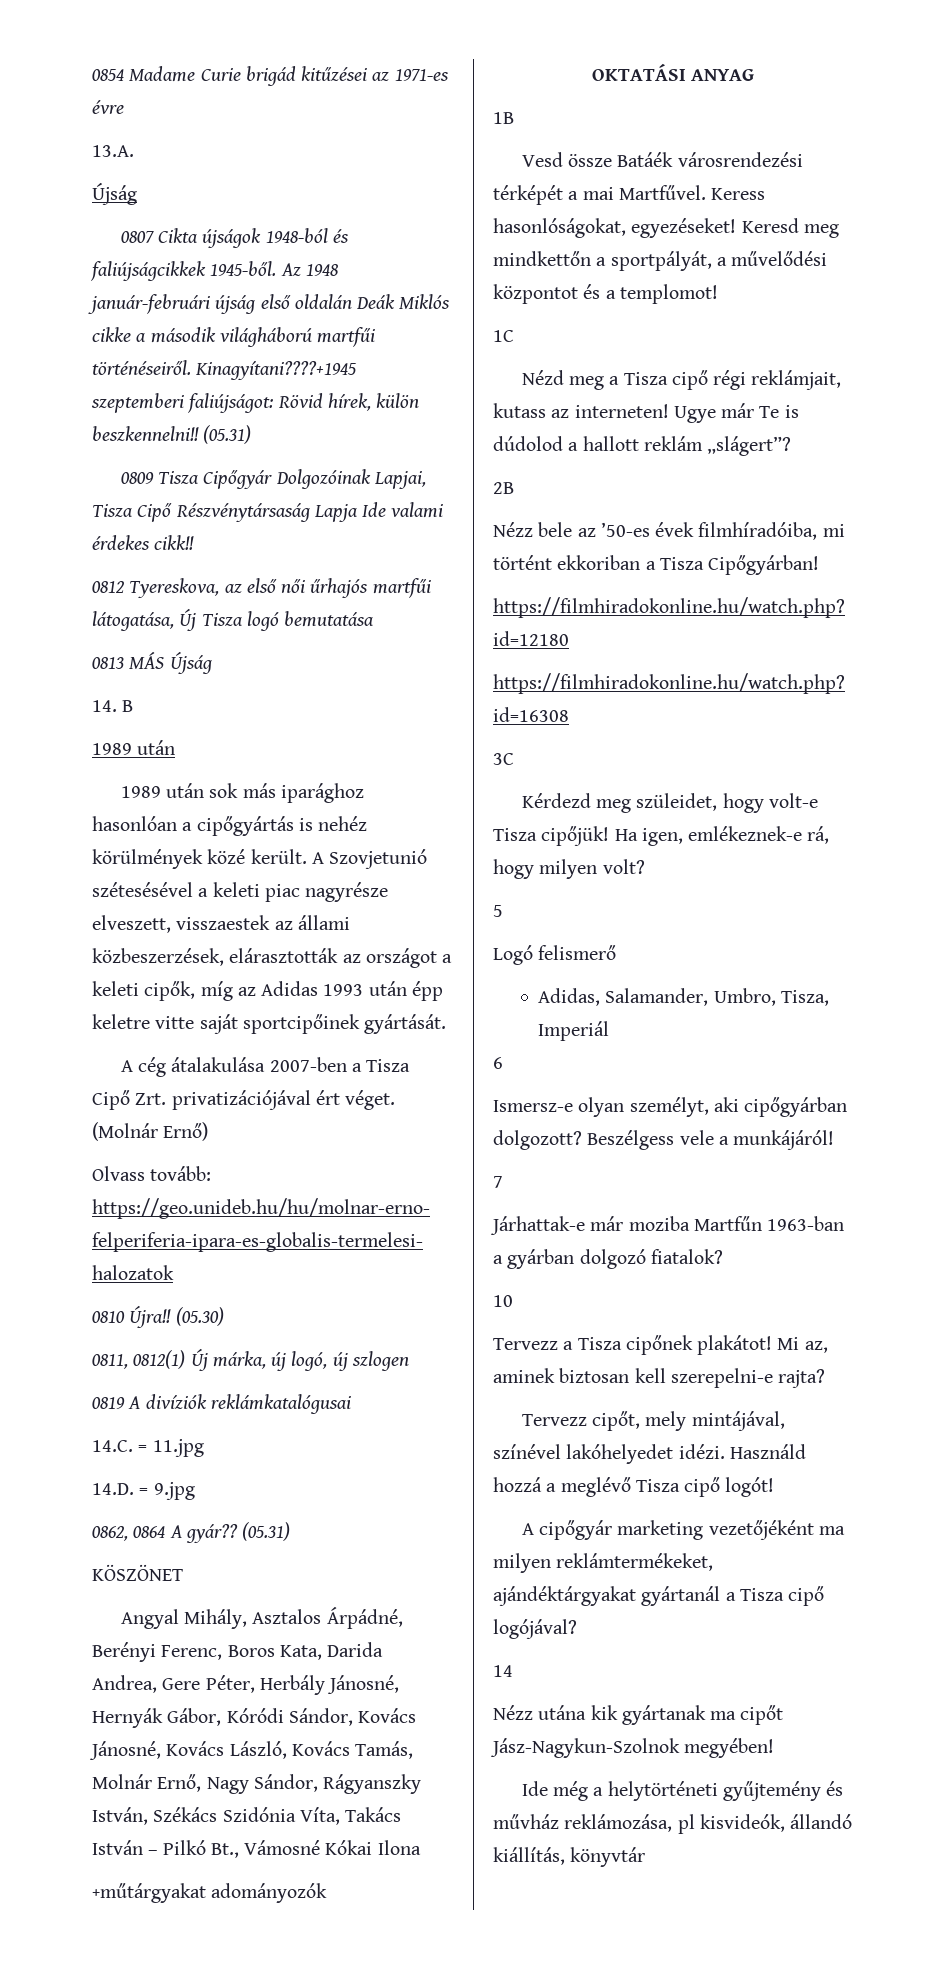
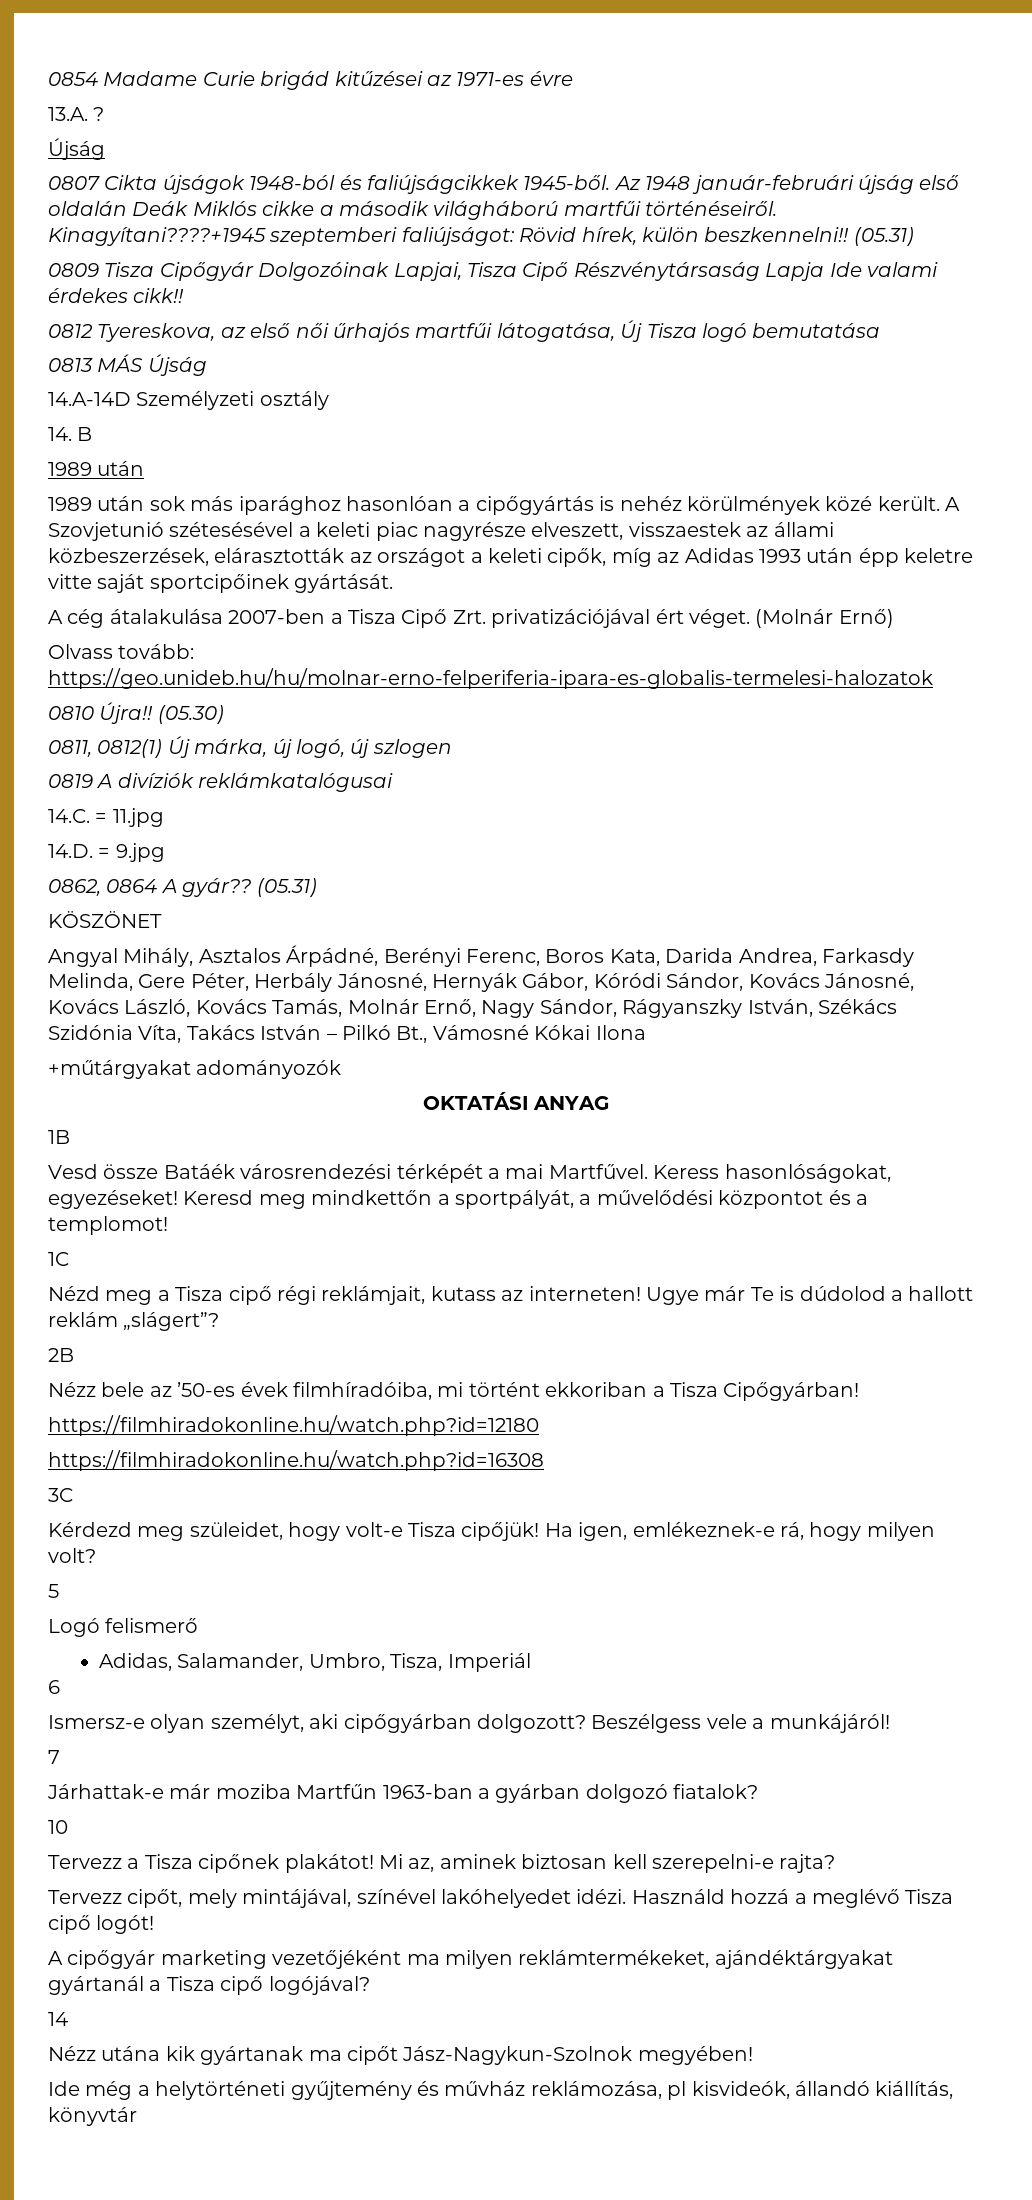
- 13.A.
+ 13.A. ?
+ 14.A-14D Személyzeti osztály
- Angyal Mihály, Asztalos Árpádné, Berényi Ferenc, Boros Kata, Darida Andrea, Gere Péter, Herbály Jánosné, Hernyák Gábor, Kóródi Sándor, Kovács Jánosné, Kovács László, Kovács Tamás, Molnár Ernő, Nagy Sándor, Rágyanszky István, Székács Szidónia Víta, Takács István – Pilkó Bt., Vámosné Kókai Ilona
+ Angyal Mihály, Asztalos Árpádné, Berényi Ferenc, Boros Kata, Darida Andrea, Farkasdy Melinda, Gere Péter, Herbály Jánosné, Hernyák Gábor, Kóródi Sándor, Kovács Jánosné, Kovács László, Kovács Tamás, Molnár Ernő, Nagy Sándor, Rágyanszky István, Székács Szidónia Víta, Takács István – Pilkó Bt., Vámosné Kókai Ilona

